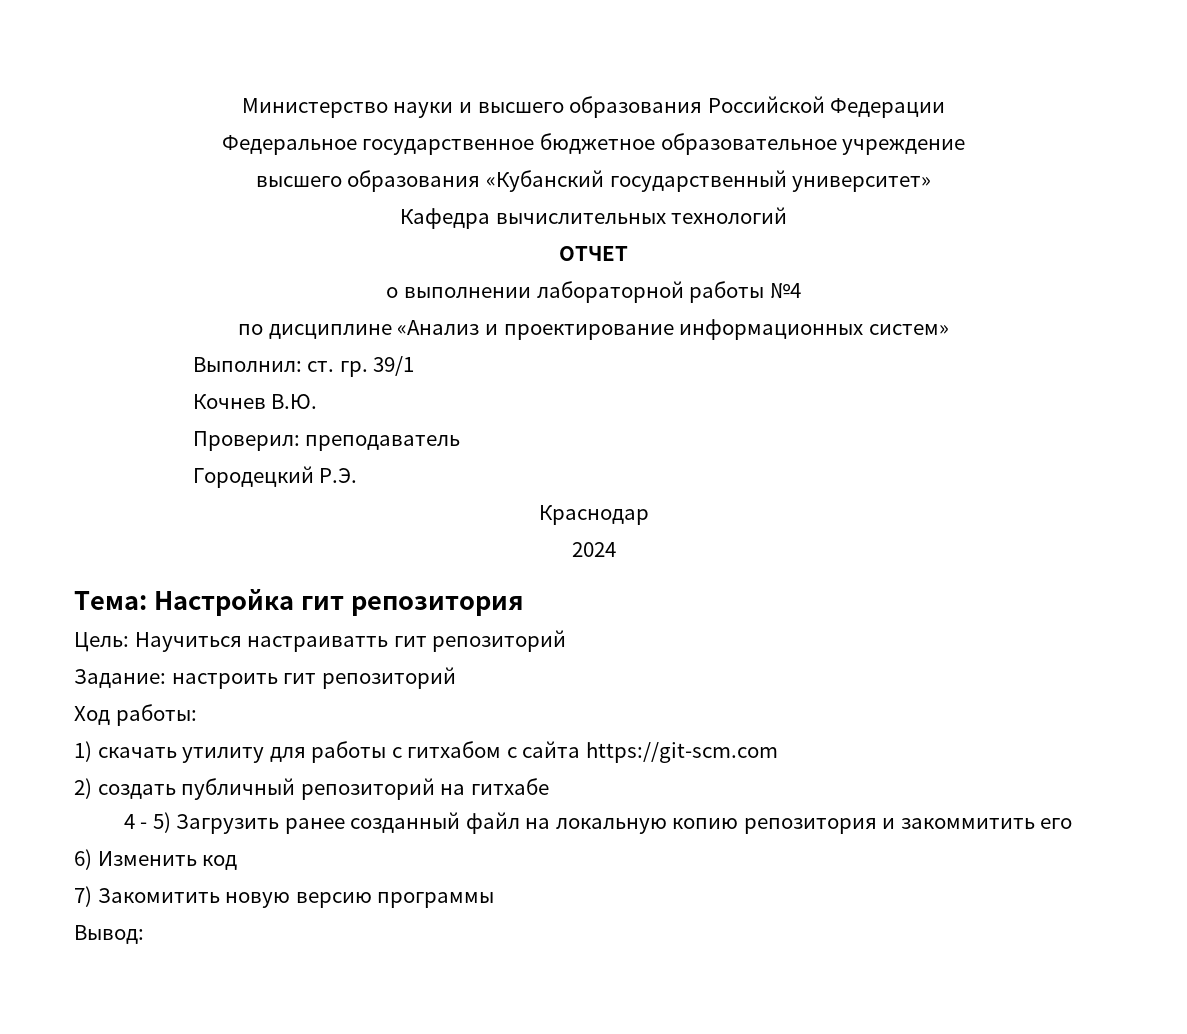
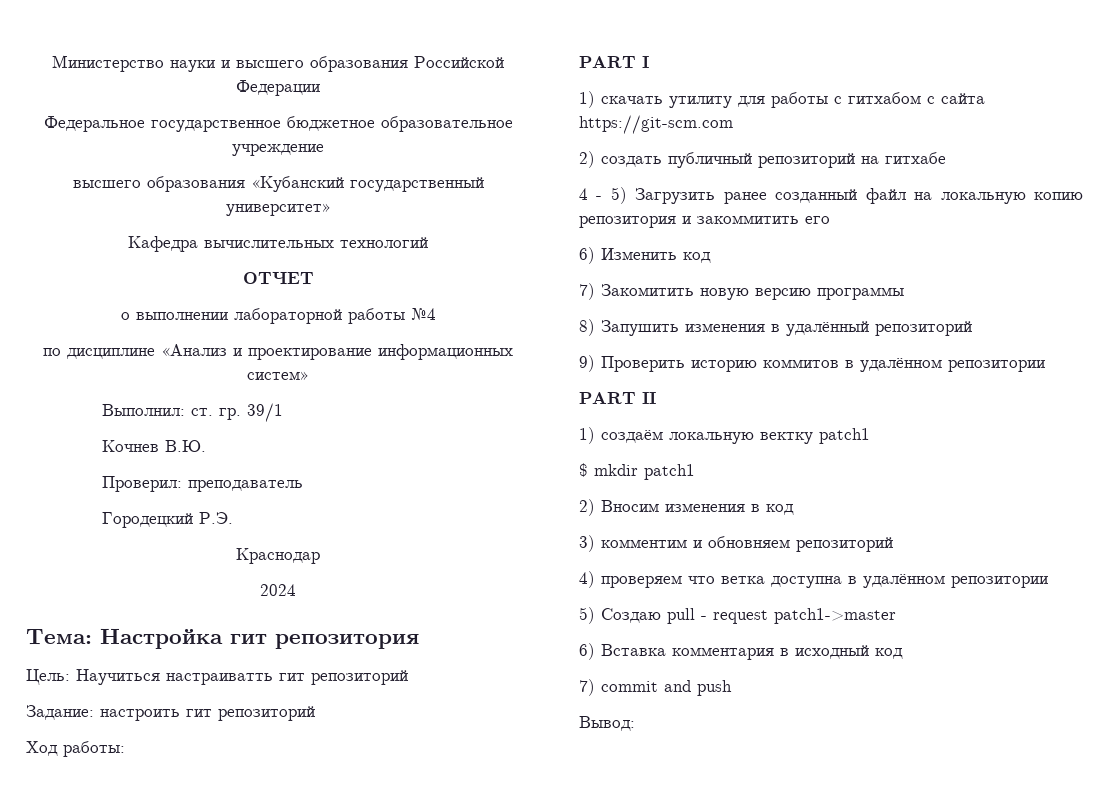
+ PART I
+ 8) Запушить изменения в удалённый репозиторий
+ 9) Проверить историю коммитов в удалённом репозитории
+ PART II
+ 1) создаём локальную вектку patch1
+ $ mkdir patch1
+ 2) Вносим изменения в код
+ 3) комментим и обновняем репозиторий
+ 4) проверяем что ветка доступна в удалённом репозитории
+ 5) Создаю pull - request patch1->master
+ 6) Вставка комментария в исходный код
+ 7) commit and push

